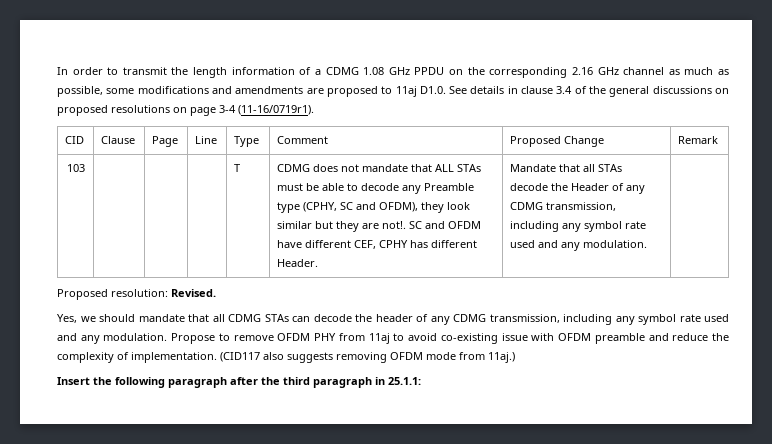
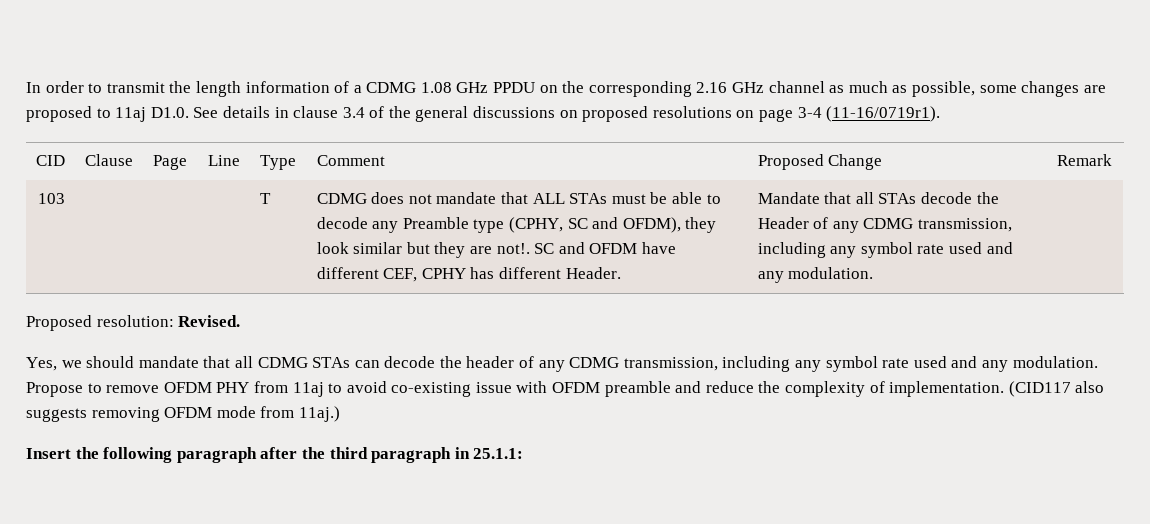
- In order to transmit the length information of a CDMG 1.08 GHz PPDU on the corresponding 2.16 GHz channel as much as possible, some modifications and amendments are proposed to 11aj D1.0. See details in clause 3.4 of the general discussions on proposed resolutions on page 3-4 (11-16/0719r1).
+ In order to transmit the length information of a CDMG 1.08 GHz PPDU on the corresponding 2.16 GHz channel as much as possible, some changes are proposed to 11aj D1.0. See details in clause 3.4 of the general discussions on proposed resolutions on page 3-4 (11-16/0719r1).

